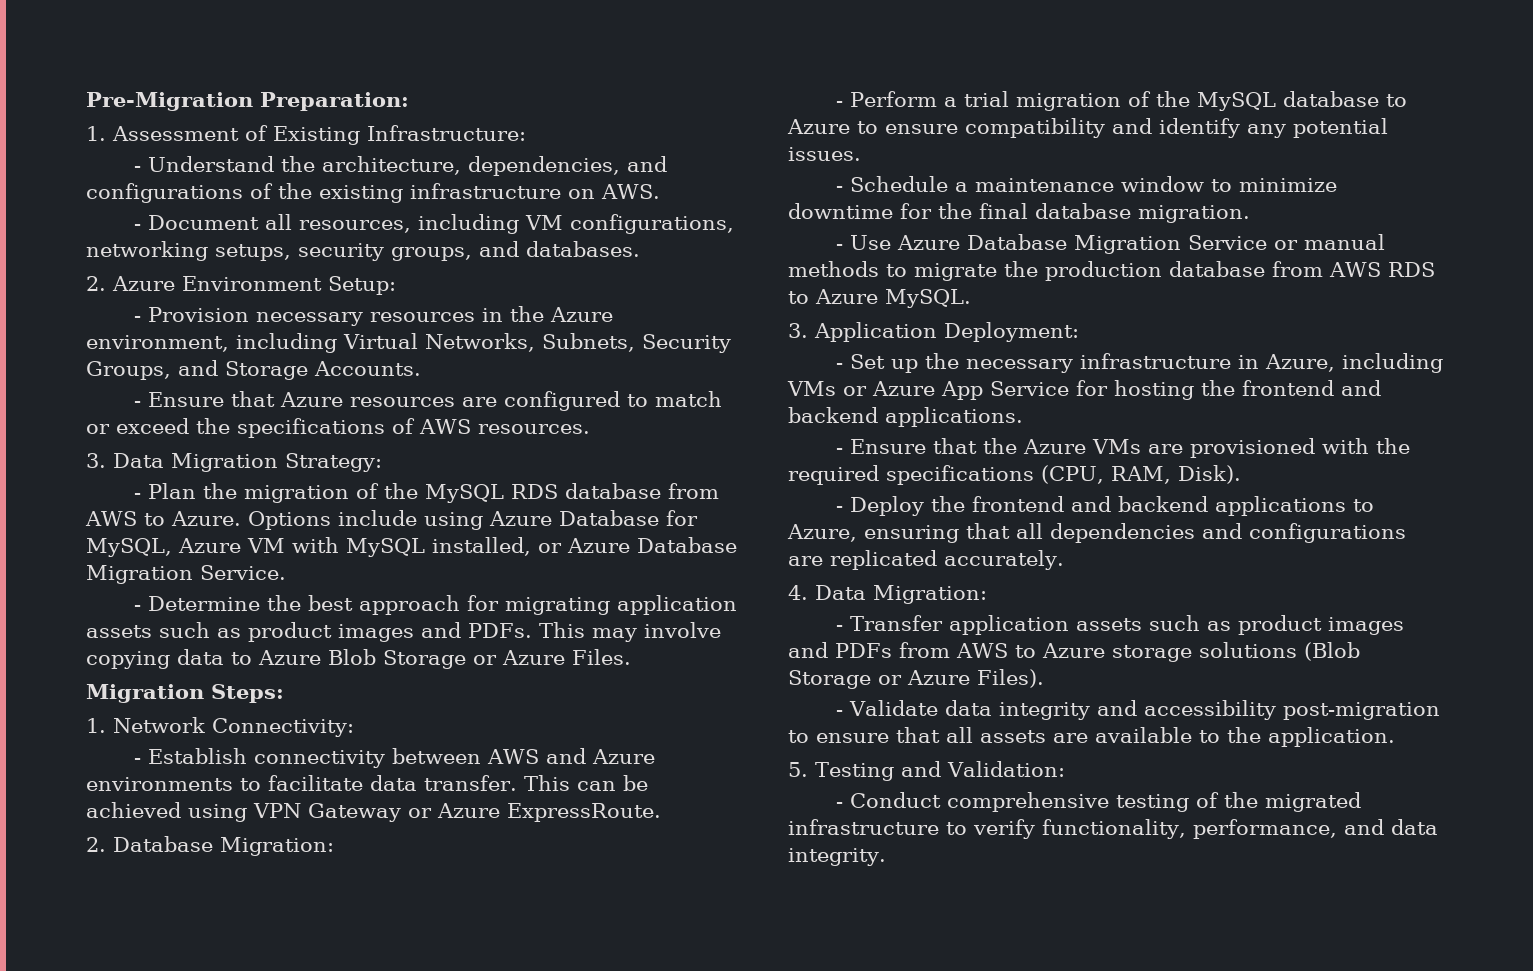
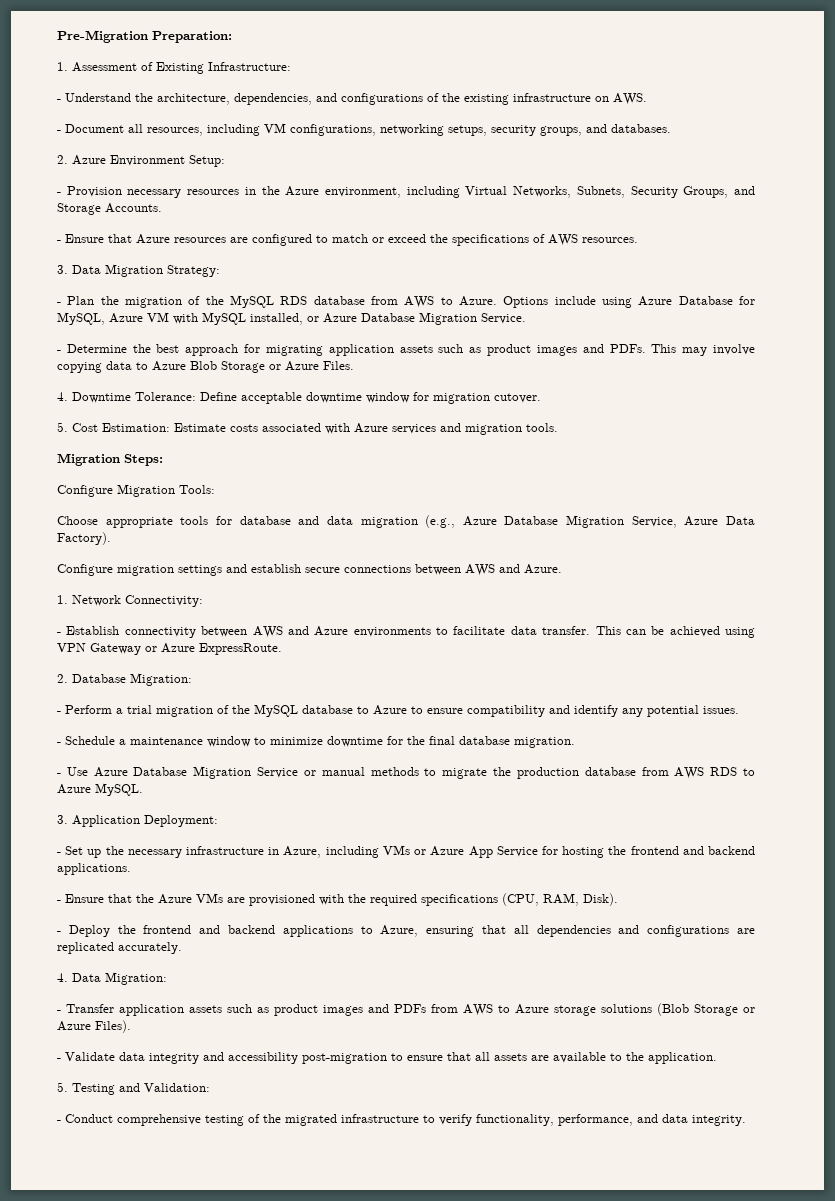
+ 4. Downtime Tolerance: Define acceptable downtime window for migration cutover.
+ 5. Cost Estimation: Estimate costs associated with Azure services and migration tools.
  Migration Steps:
+ Configure Migration Tools:
+ Choose appropriate tools for database and data migration (e.g., Azure Database Migration Service, Azure Data Factory).
+ Configure migration settings and establish secure connections between AWS and Azure.

